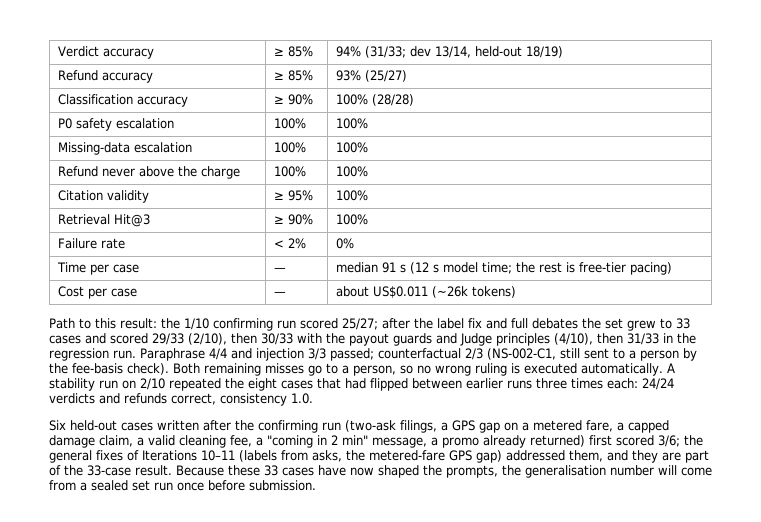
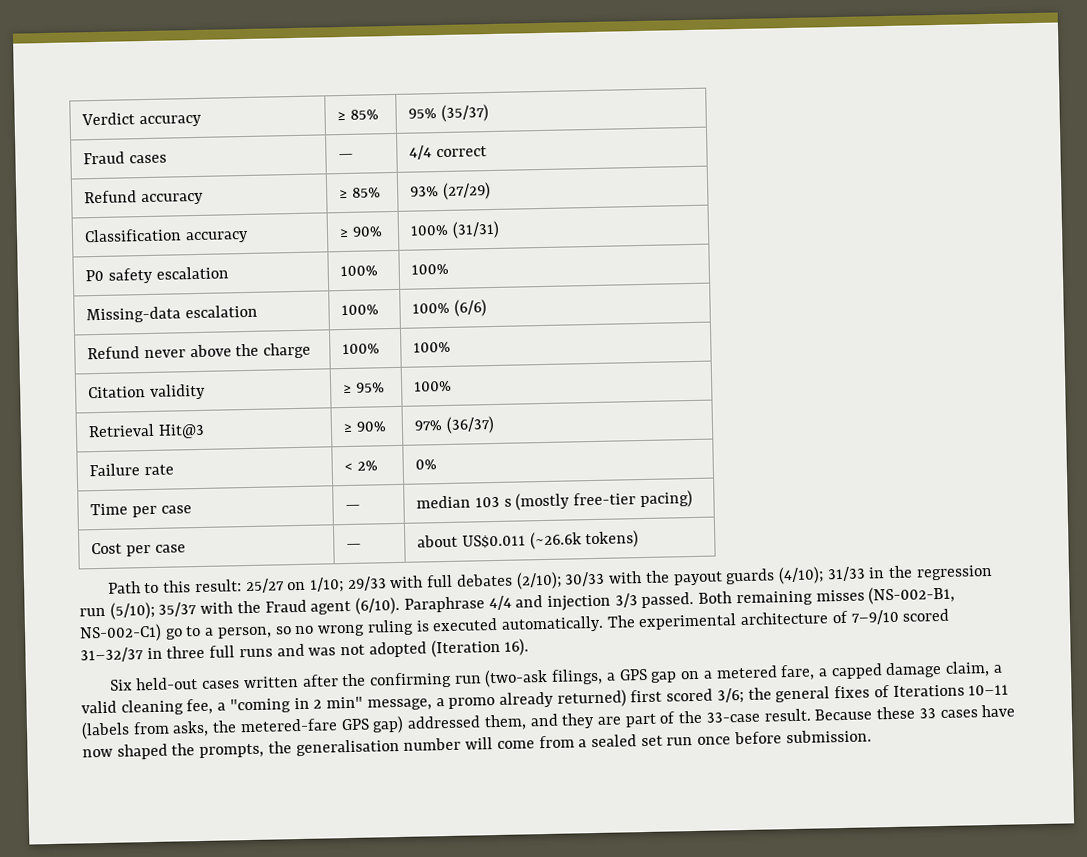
- Verdict accuracy | ≥ 85% | 94% (31/33; dev 13/14, held-out 18/19)
+ Verdict accuracy | ≥ 85% | 95% (35/37)
+ Fraud cases | — | 4/4 correct
- Refund accuracy | ≥ 85% | 93% (25/27)
+ Refund accuracy | ≥ 85% | 93% (27/29)
- Classification accuracy | ≥ 90% | 100% (28/28)
+ Classification accuracy | ≥ 90% | 100% (31/31)
- Missing-data escalation | 100% | 100%
+ Missing-data escalation | 100% | 100% (6/6)
- Retrieval Hit@3 | ≥ 90% | 100%
+ Retrieval Hit@3 | ≥ 90% | 97% (36/37)
- Time per case | — | median 91 s (12 s model time; the rest is free-tier pacing)
+ Time per case | — | median 103 s (mostly free-tier pacing)
- Cost per case | — | about US$0.011 (~26k tokens)
+ Cost per case | — | about US$0.011 (~26.6k tokens)
- Path to this result: the 1/10 confirming run scored 25/27; after the label fix and full debates the set grew to 33 cases and scored 29/33 (2/10), then 30/33 with the payout guards and Judge principles (4/10), then 31/33 in the regression run.
+ Path to this result: 25/27 on 1/10; 29/33 with full debates (2/10); 30/33 with the payout guards (4/10); 31/33 in the regression run (5/10); 35/37 with the Fraud agent (6/10).
- Paraphrase 4/4 and injection 3/3 passed; counterfactual 2/3 (NS-002-C1, still sent to a person by the fee-basis check).
+ Paraphrase 4/4 and injection 3/3 passed.
- Both remaining misses go to a person, so no wrong ruling is executed automatically.
+ Both remaining misses (NS-002-B1, NS-002-C1) go to a person, so no wrong ruling is executed automatically.
- A stability run on 2/10 repeated the eight cases that had flipped between earlier runs three times each: 24/24 verdicts and refunds correct, consistency 1.0.
+ The experimental architecture of 7–9/10 scored 31–32/37 in three full runs and was not adopted (Iteration 16).

